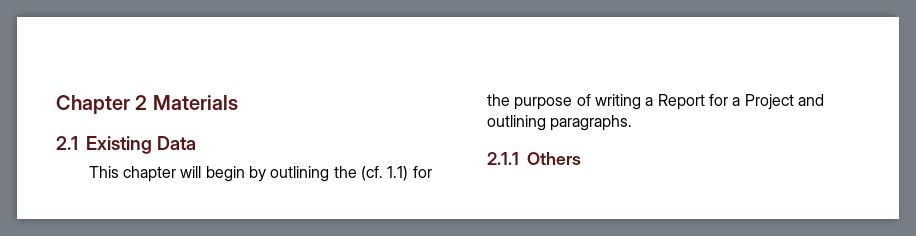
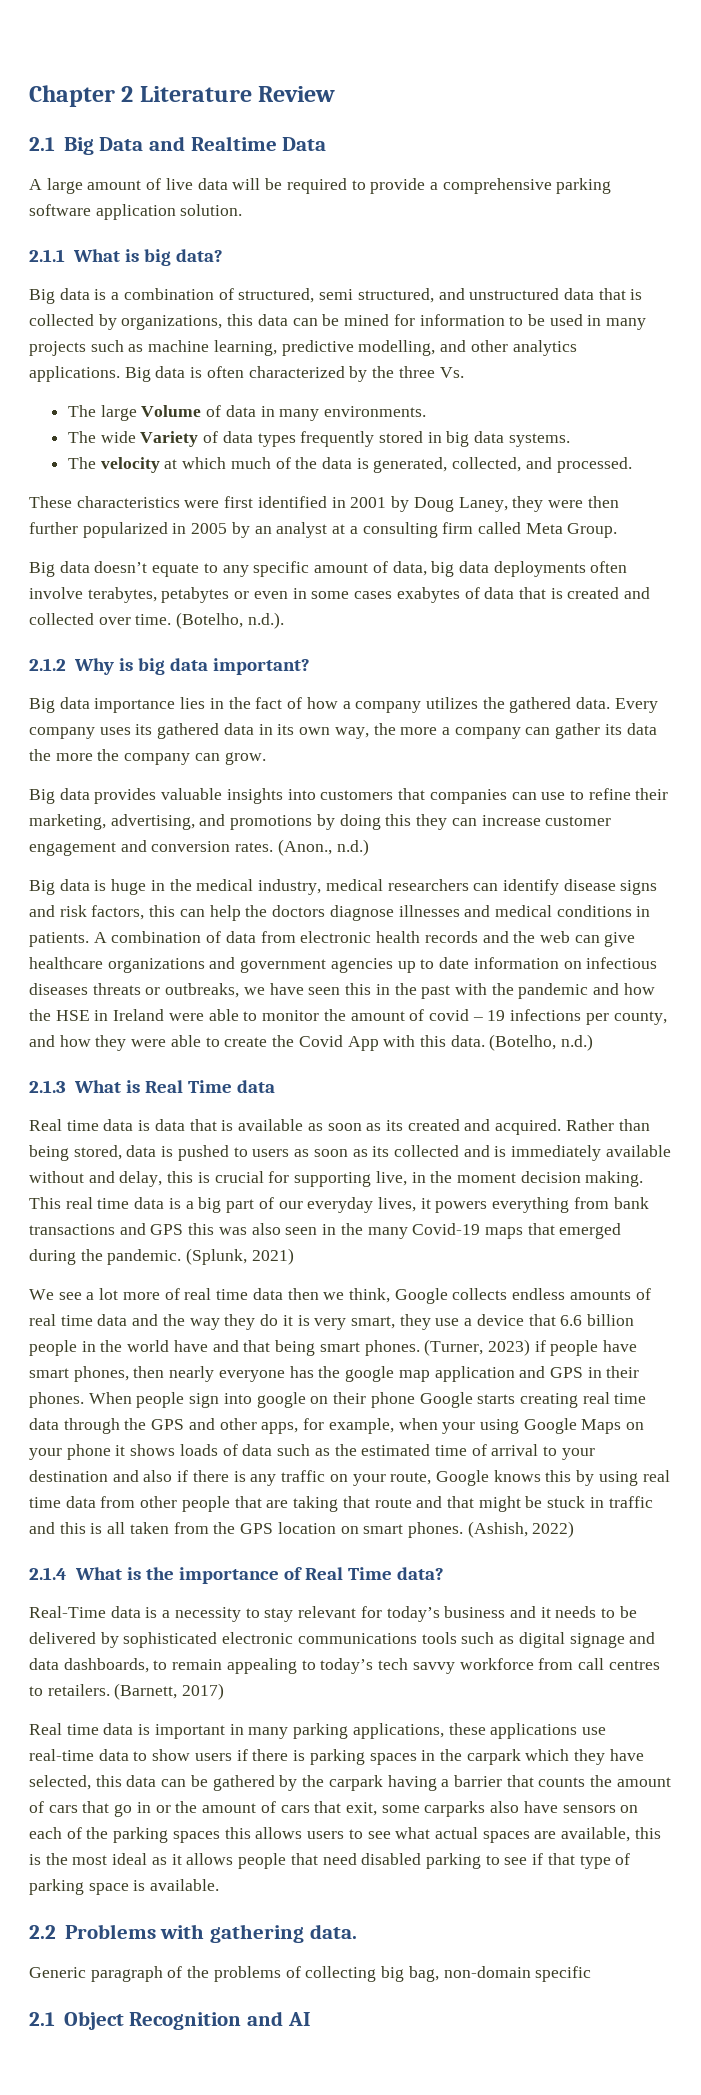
- Chapter 2 Materials
- 2.1 Existing Data
- This chapter will begin by outlining the (cf. 1.1) for the purpose of writing a Report for a Project and outlining paragraphs.
- 2.1.1 Others
+ Chapter 2 Literature Review
+ 2.1 Big Data and Realtime Data
+ A large amount of live data will be required to provide a comprehensive parking software application solution.
+ 2.1.1 What is big data?
+ Big data is a combination of structured, semi structured, and unstructured data that is collected by organizations, this data can be mined for information to be used in many projects such as machine learning, predictive modelling, and other analytics applications. Big data is often characterized by the three Vs.
+ The large Volume of data in many environments.
+ The wide Variety of data types frequently stored in big data systems.
+ The velocity at which much of the data is generated, collected, and processed.
+ These characteristics were first identified in 2001 by Doug Laney, they were then further popularized in 2005 by an analyst at a consulting firm called Meta Group.
+ Big data doesn’t equate to any specific amount of data, big data deployments often involve terabytes, petabytes or even in some cases exabytes of data that is created and collected over time. (Botelho, n.d.).
+ 2.1.2 Why is big data important?
+ Big data importance lies in the fact of how a company utilizes the gathered data. Every company uses its gathered data in its own way, the more a company can gather its data the more the company can grow.
+ Big data provides valuable insights into customers that companies can use to refine their marketing, advertising, and promotions by doing this they can increase customer engagement and conversion rates. (Anon., n.d.)
+ Big data is huge in the medical industry, medical researchers can identify disease signs and risk factors, this can help the doctors diagnose illnesses and medical conditions in patients. A combination of data from electronic health records and the web can give healthcare organizations and government agencies up to date information on infectious diseases threats or outbreaks, we have seen this in the past with the pandemic and how the HSE in Ireland were able to monitor the amount of covid – 19 infections per county, and how they were able to create the Covid App with this data. (Botelho, n.d.)
+ 2.1.3 What is Real Time data
+ Real time data is data that is available as soon as its created and acquired. Rather than being stored, data is pushed to users as soon as its collected and is immediately available without and delay, this is crucial for supporting live, in the moment decision making. This real time data is a big part of our everyday lives, it powers everything from bank transactions and GPS this was also seen in the many Covid-19 maps that emerged during the pandemic. (Splunk, 2021)
+ We see a lot more of real time data then we think, Google collects endless amounts of real time data and the way they do it is very smart, they use a device that 6.6 billion people in the world have and that being smart phones. (Turner, 2023) if people have smart phones, then nearly everyone has the google map application and GPS in their phones. When people sign into google on their phone Google starts creating real time data through the GPS and other apps, for example, when your using Google Maps on your phone it shows loads of data such as the estimated time of arrival to your destination and also if there is any traffic on your route, Google knows this by using real time data from other people that are taking that route and that might be stuck in traffic and this is all taken from the GPS location on smart phones. (Ashish, 2022)
+ 2.1.4 What is the importance of Real Time data?
+ Real-Time data is a necessity to stay relevant for today’s business and it needs to be delivered by sophisticated electronic communications tools such as digital signage and data dashboards, to remain appealing to today’s tech savvy workforce from call centres to retailers. (Barnett, 2017)
+ Real time data is important in many parking applications, these applications use real-time data to show users if there is parking spaces in the carpark which they have selected, this data can be gathered by the carpark having a barrier that counts the amount of cars that go in or the amount of cars that exit, some carparks also have sensors on each of the parking spaces this allows users to see what actual spaces are available, this is the most ideal as it allows people that need disabled parking to see if that type of parking space is available.
+ 2.2 Problems with gathering data.
+ Generic paragraph of the problems of collecting big bag, non-domain specific
+ 2.1 Object Recognition and AI

